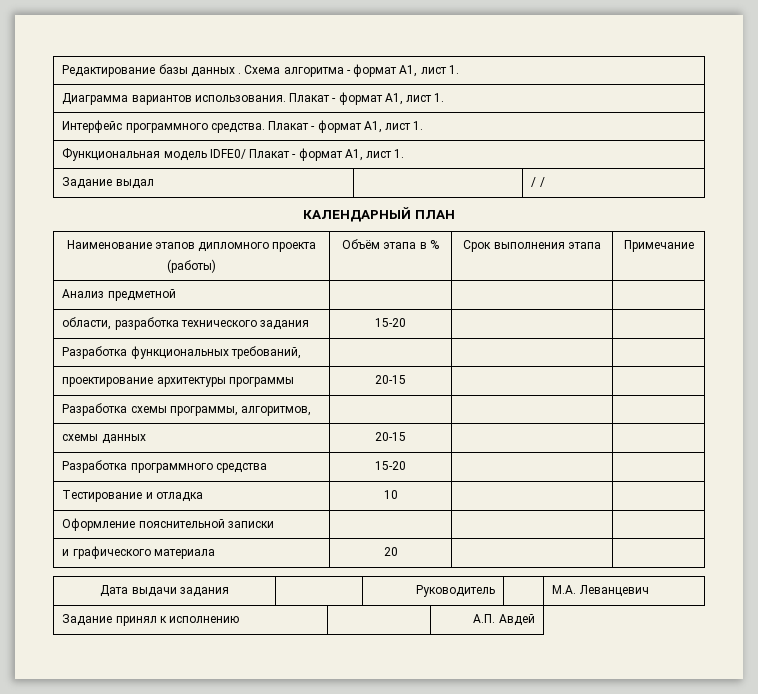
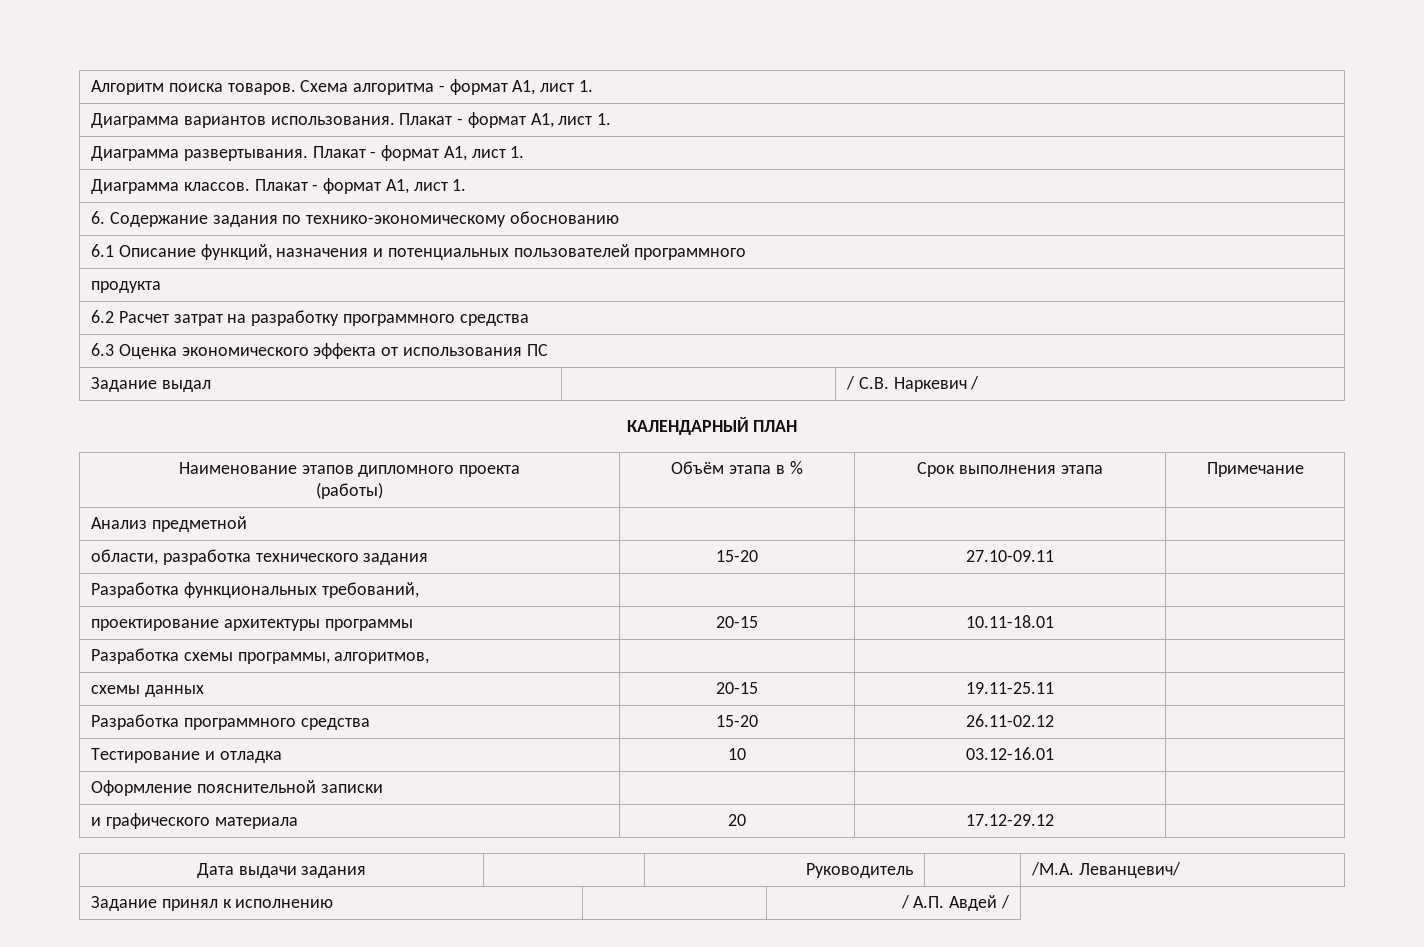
- Редактирование базы данных . Схема алгоритма - формат А1, лист 1.
+ Алгоритм поиска товаров. Схема алгоритма - формат А1, лист 1.
- Интерфейс программного средства. Плакат - формат А1, лист 1.
- Функциональная модель IDFE0/ Плакат - формат А1, лист 1.
+ Диаграмма развертывания. Плакат - формат А1, лист 1.
+ Диаграмма классов. Плакат - формат А1, лист 1.
+ 6. Содержание задания по технико-экономическому обоснованию
+ 6.1 Описание функций, назначения и потенциальных пользователей программного
+ продукта
+ 6.2 Расчет затрат на разработку программного средства
+ 6.3 Оценка экономического эффекта от использования ПС
- Задание выдал | | / /
+ Задание выдал | | / С.В. Наркевич /
- области, разработка технического задания | 15-20 | |
+ области, разработка технического задания | 15-20 | 27.10-09.11 |
- проектирование архитектуры программы | 20-15 | |
+ проектирование архитектуры программы | 20-15 | 10.11-18.01 |
- схемы данных | 20-15 | |
+ схемы данных | 20-15 | 19.11-25.11 |
- Разработка программного средства | 15-20 | |
+ Разработка программного средства | 15-20 | 26.11-02.12 |
- Тестирование и отладка | 10 | |
+ Тестирование и отладка | 10 | 03.12-16.01 |
- и графического материала | 20 | |
+ и графического материала | 20 | 17.12-29.12 |
- Дата выдачи задания | | Руководитель | | М.А. Леванцевич
+ Дата выдачи задания | | Руководитель | | /М.А. Леванцевич/
- Задание принял к исполнению | | А.П. Авдей
+ Задание принял к исполнению | | / А.П. Авдей /

